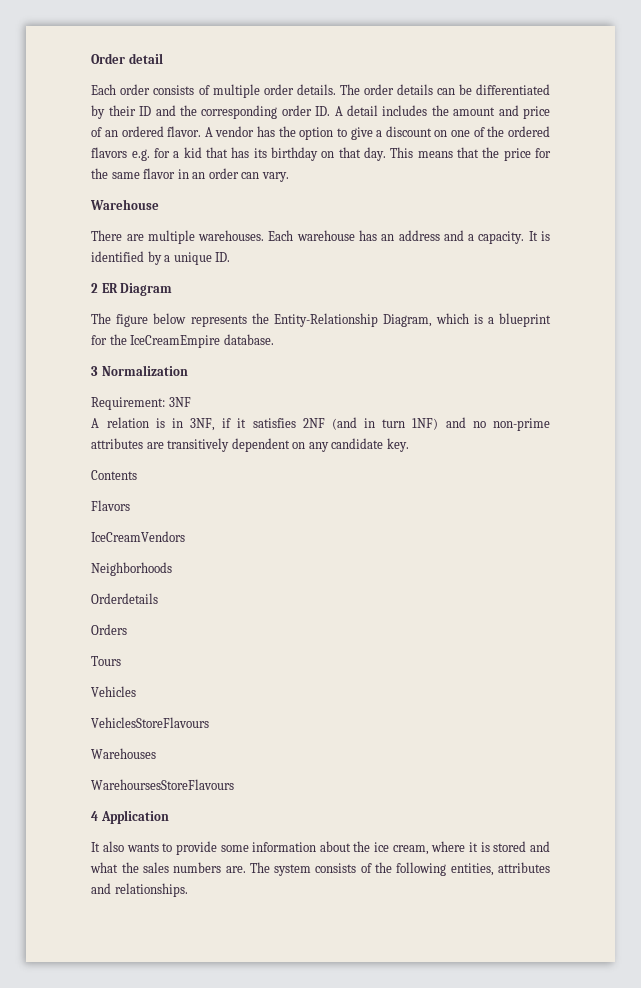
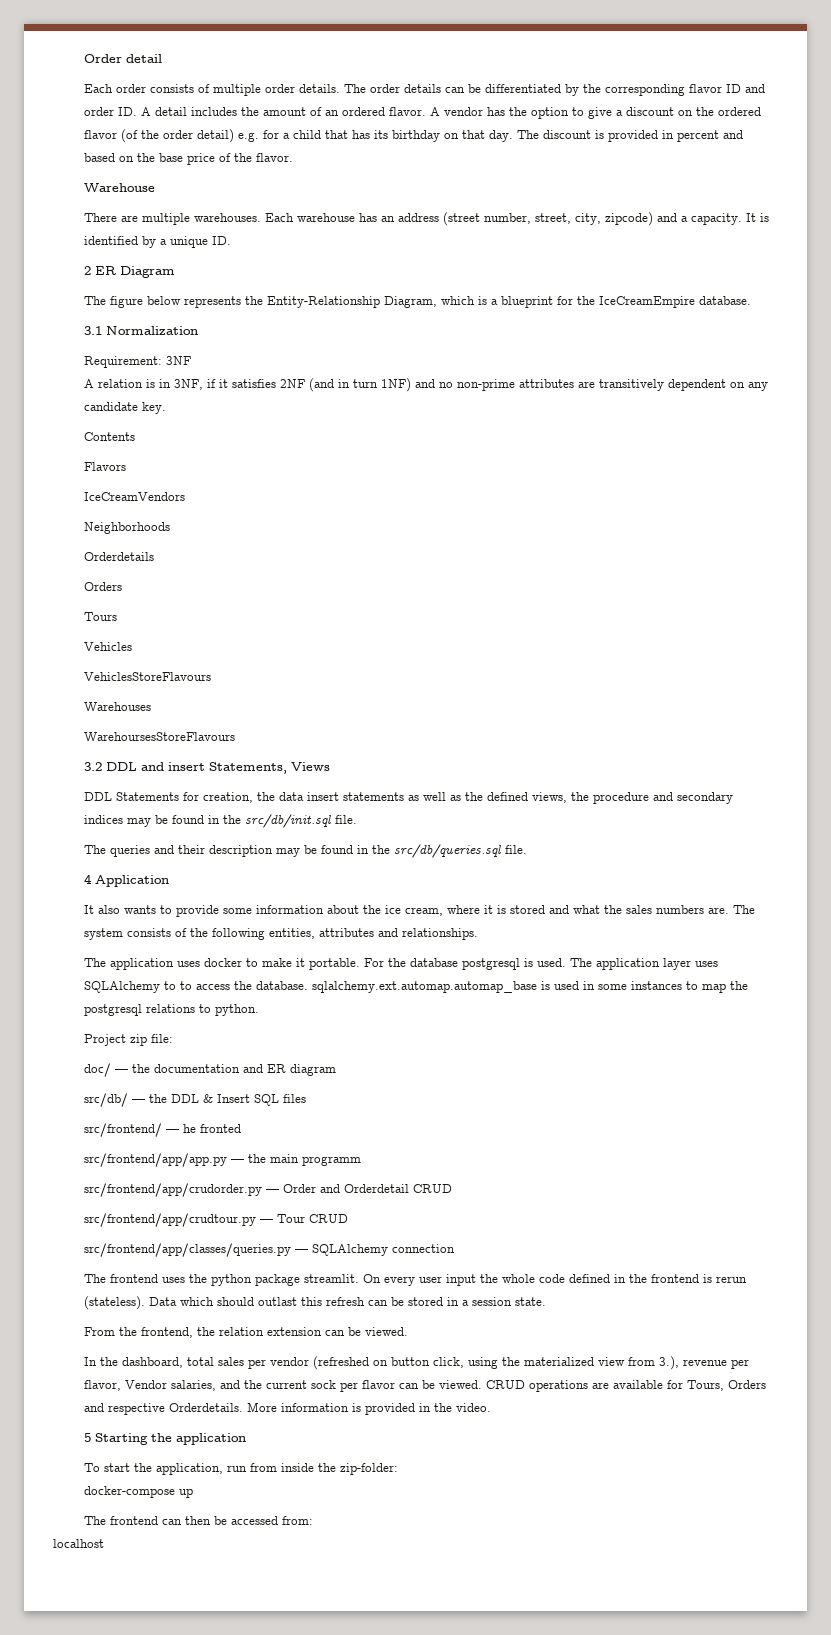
- The order details can be differentiated by their ID and the corresponding order ID. A detail includes the amount and price of an ordered flavor.
+ The order details can be differentiated by the corresponding flavor ID and order ID. A detail includes the amount of an ordered flavor.
- A vendor has the option to give a discount on one of the ordered flavors e.g. for a kid that has its birthday on that day.
+ A vendor has the option to give a discount on the ordered flavor (of the order detail) e.g. for a child that has its birthday on that day.
- This means that the price for the same flavor in an order can vary.
+ The discount is provided in percent and based on the base price of the flavor.
- Each warehouse has an address and a capacity.
+ Each warehouse has an address (street number, street, city, zipcode) and a capacity.
- 3 Normalization
+ 3.1 Normalization
+ 3.2 DDL and insert Statements, Views
+ DDL Statements for creation, the data insert statements as well as the defined views, the procedure and secondary indices may be found in the src/db/init.sql file.
+ The queries and their description may be found in the src/db/queries.sql file.
+ The application uses docker to make it portable. For the database postgresql is used. The application layer uses SQLAlchemy to to access the database. sqlalchemy.ext.automap.automap_base is used in some instances to map the postgresql relations to python.
+ Project zip file:
+ doc/ — the documentation and ER diagram
+ src/db/ — the DDL & Insert SQL files
+ src/frontend/ — he fronted
+ src/frontend/app/app.py — the main programm
+ src/frontend/app/crudorder.py — Order and Orderdetail CRUD
+ src/frontend/app/crudtour.py — Tour CRUD
+ src/frontend/app/classes/queries.py — SQLAlchemy connection
+ The frontend uses the python package streamlit. On every user input the whole code defined in the frontend is rerun (stateless). Data which should outlast this refresh can be stored in a session state.
+ From the frontend, the relation extension can be viewed.
+ In the dashboard, total sales per vendor (refreshed on button click, using the materialized view from 3.), revenue per flavor, Vendor salaries, and the current sock per flavor can be viewed. CRUD operations are available for Tours, Orders and respective Orderdetails. More information is provided in the video.
+ 5 Starting the application
+ To start the application, run from inside the zip-folder:
+ docker-compose up
+ The frontend can then be accessed from:
+ localhost

